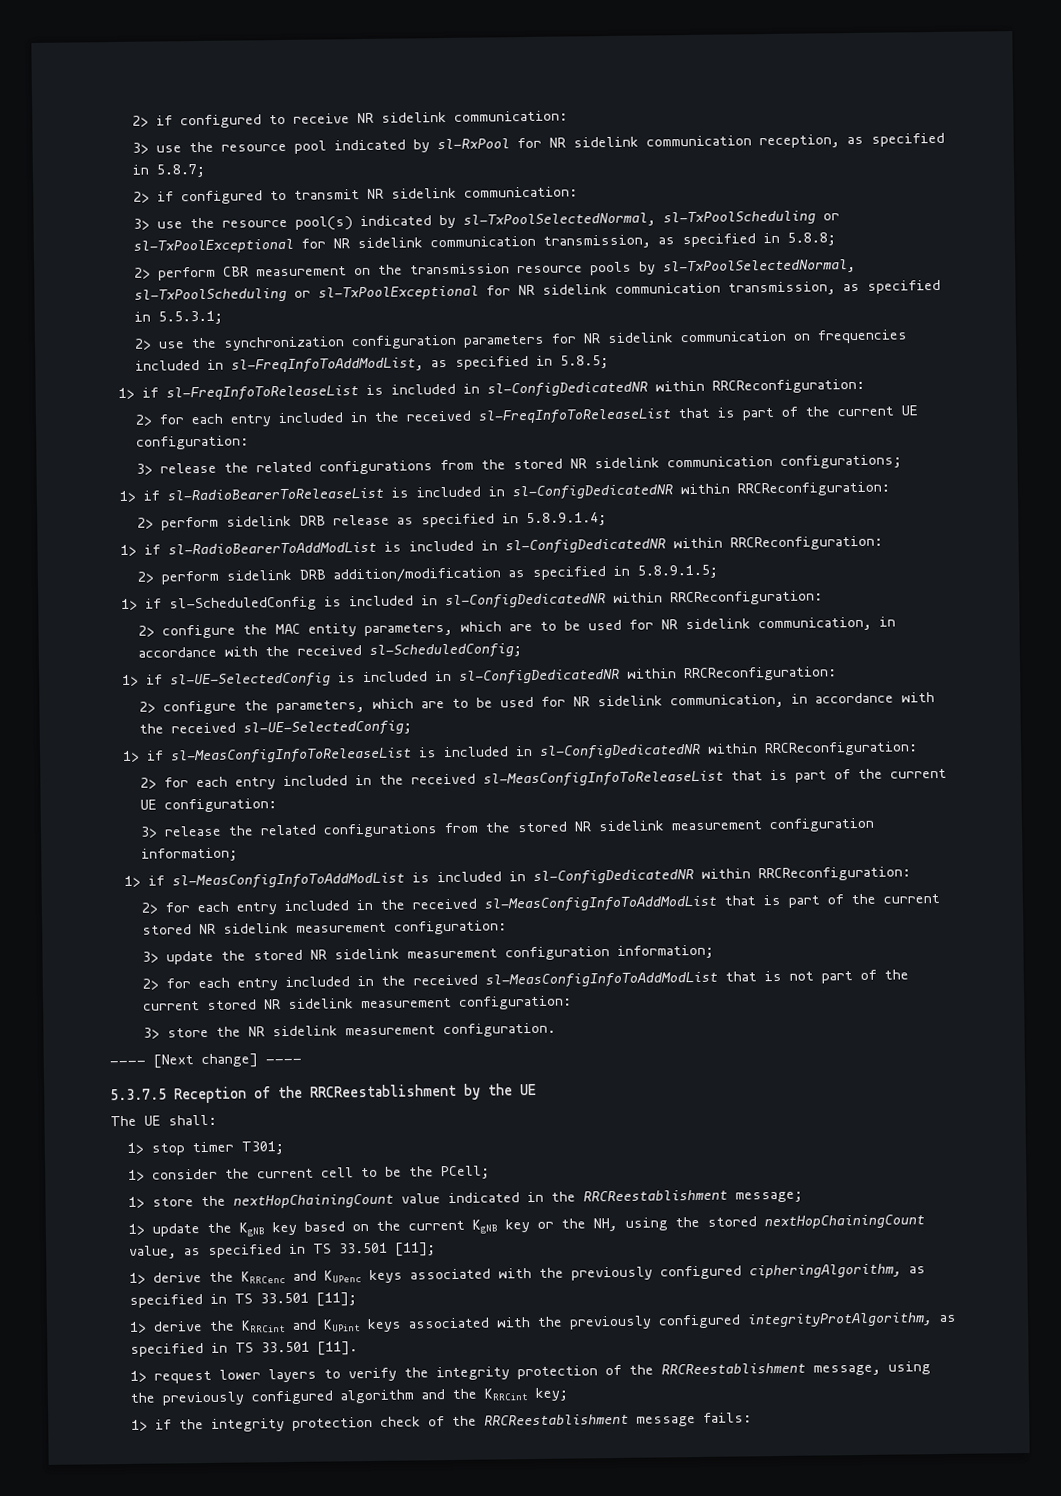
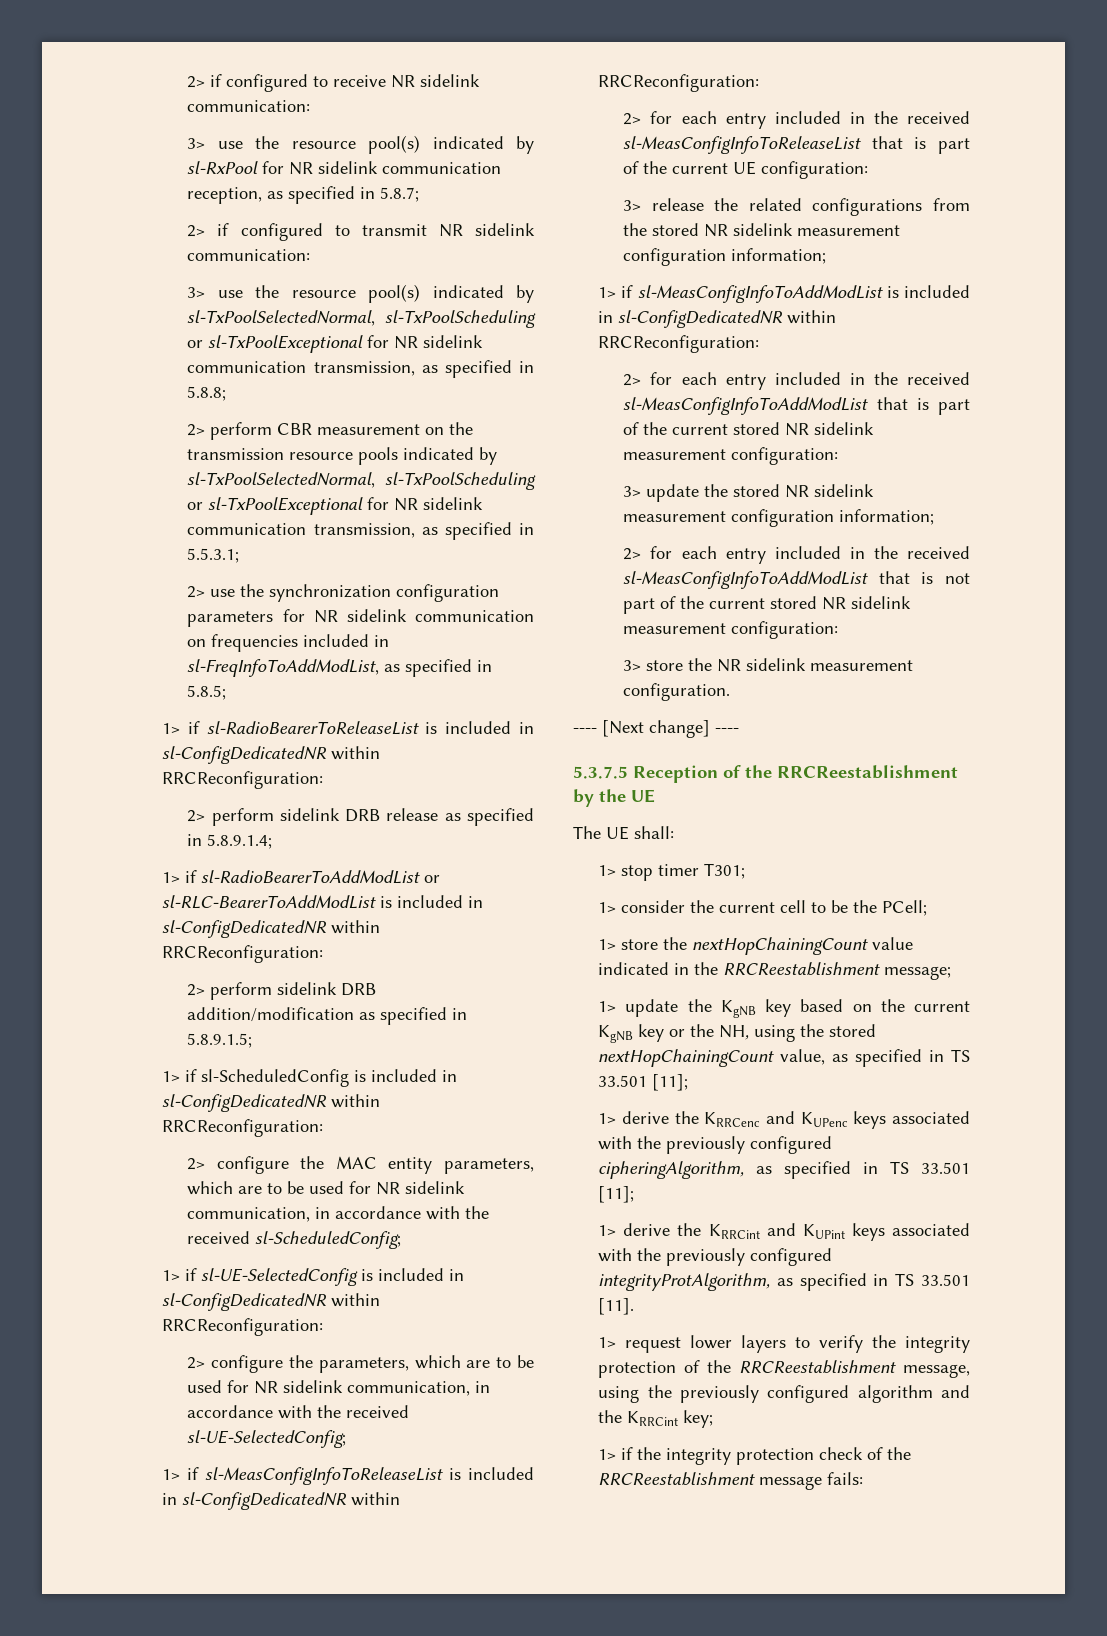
- 3> use the resource pool indicated by sl-RxPool for NR sidelink communication reception, as specified in 5.8.7;
+ 3> use the resource pool(s) indicated by sl-RxPool for NR sidelink communication reception, as specified in 5.8.7;
- 2> perform CBR measurement on the transmission resource pools by sl-TxPoolSelectedNormal, sl-TxPoolScheduling or sl-TxPoolExceptional for NR sidelink communication transmission, as specified in 5.5.3.1;
+ 2> perform CBR measurement on the transmission resource pools indicated by sl-TxPoolSelectedNormal, sl-TxPoolScheduling or sl-TxPoolExceptional for NR sidelink communication transmission, as specified in 5.5.3.1;
- 1> if sl-FreqInfoToReleaseList is included in sl-ConfigDedicatedNR within RRCReconfiguration:
- 2> for each entry included in the received sl-FreqInfoToReleaseList that is part of the current UE configuration:
- 3> release the related configurations from the stored NR sidelink communication configurations;
- 1> if sl-RadioBearerToAddModList is included in sl-ConfigDedicatedNR within RRCReconfiguration:
+ 1> if sl-RadioBearerToAddModList or sl-RLC-BearerToAddModList is included in sl-ConfigDedicatedNR within RRCReconfiguration:

